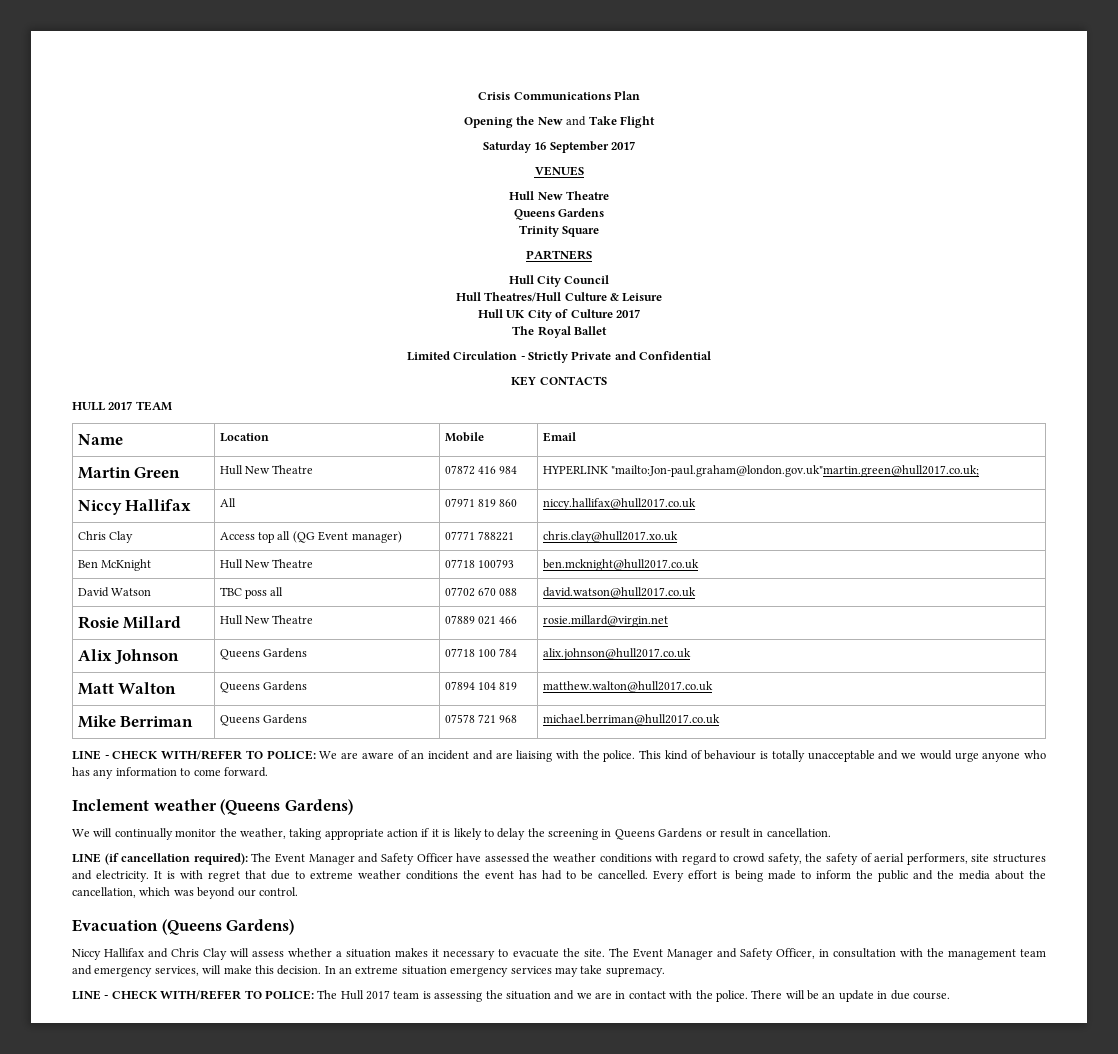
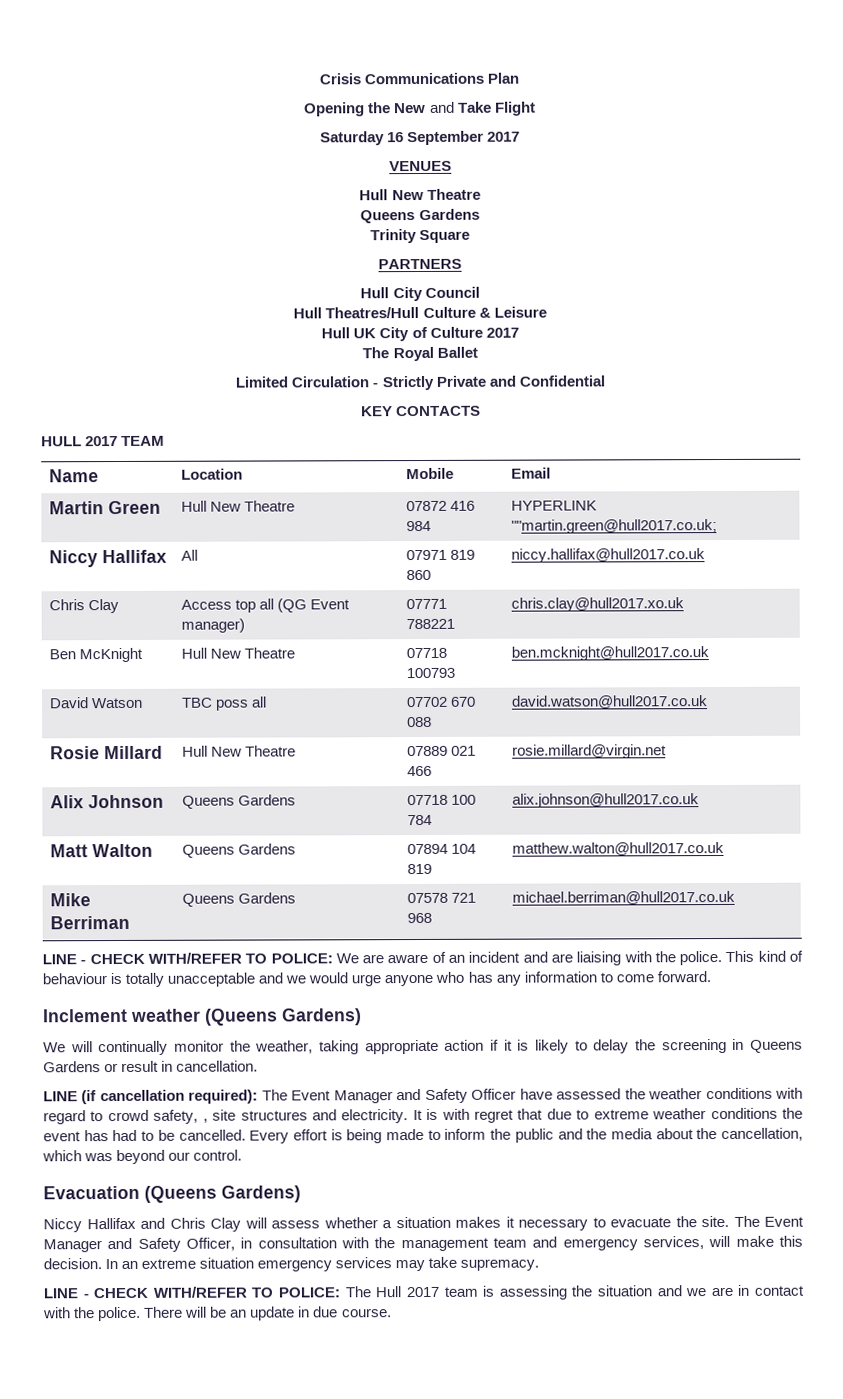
- Martin Green | Hull New Theatre | 07872 416 984 | HYPERLINK "mailto:Jon-paul.graham@london.gov.uk"martin.green@hull2017.co.uk;
+ Martin Green | Hull New Theatre | 07872 416 984 | HYPERLINK ""martin.green@hull2017.co.uk;
- LINE (if cancellation required): The Event Manager and Safety Officer have assessed the weather conditions with regard to crowd safety, the safety of aerial performers, site structures and electricity.
+ LINE (if cancellation required): The Event Manager and Safety Officer have assessed the weather conditions with regard to crowd safety, , site structures and electricity.

